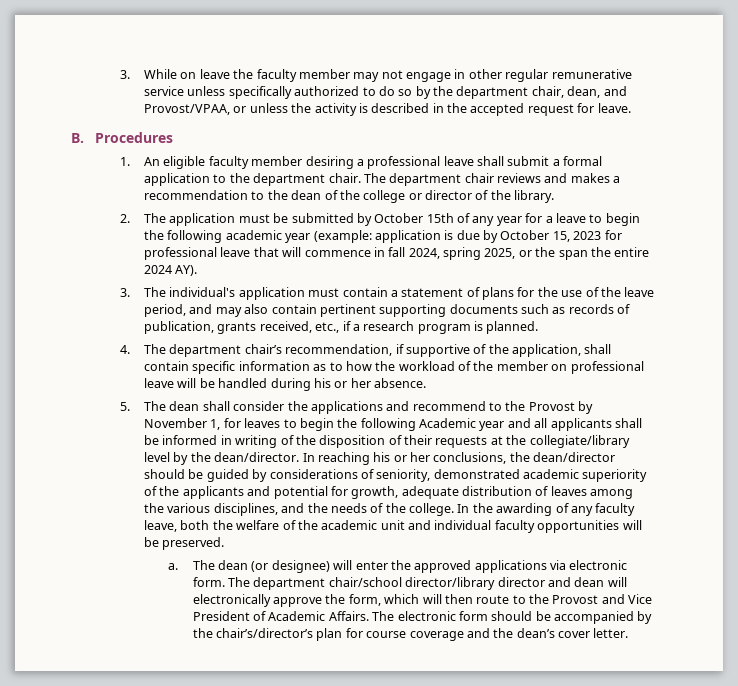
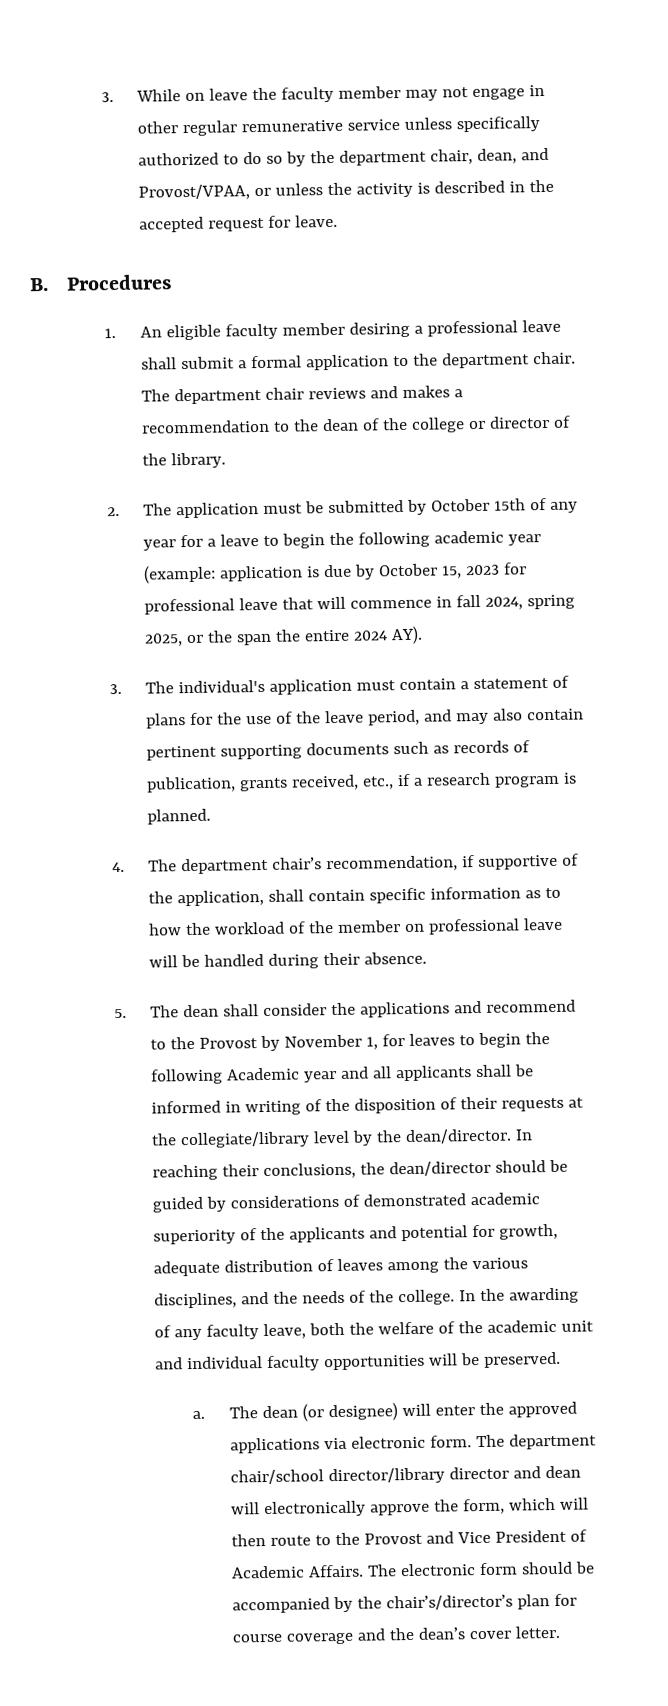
- 4. The department chair’s recommendation, if supportive of the application, shall contain specific information as to how the workload of the member on professional leave will be handled during his or her absence.
+ 4. The department chair’s recommendation, if supportive of the application, shall contain specific information as to how the workload of the member on professional leave will be handled during their absence.
- In reaching his or her conclusions, the dean/director should be guided by considerations of seniority, demonstrated academic superiority of the applicants and potential for growth, adequate distribution of leaves among the various disciplines, and the needs of the college.
+ In reaching their conclusions, the dean/director should be guided by considerations of demonstrated academic superiority of the applicants and potential for growth, adequate distribution of leaves among the various disciplines, and the needs of the college.

